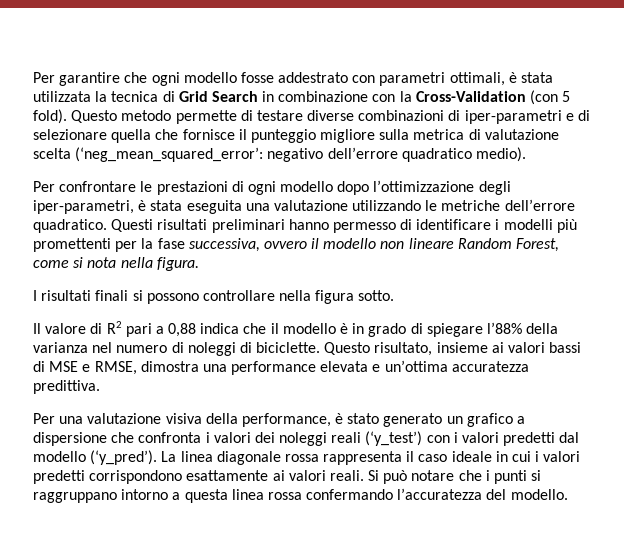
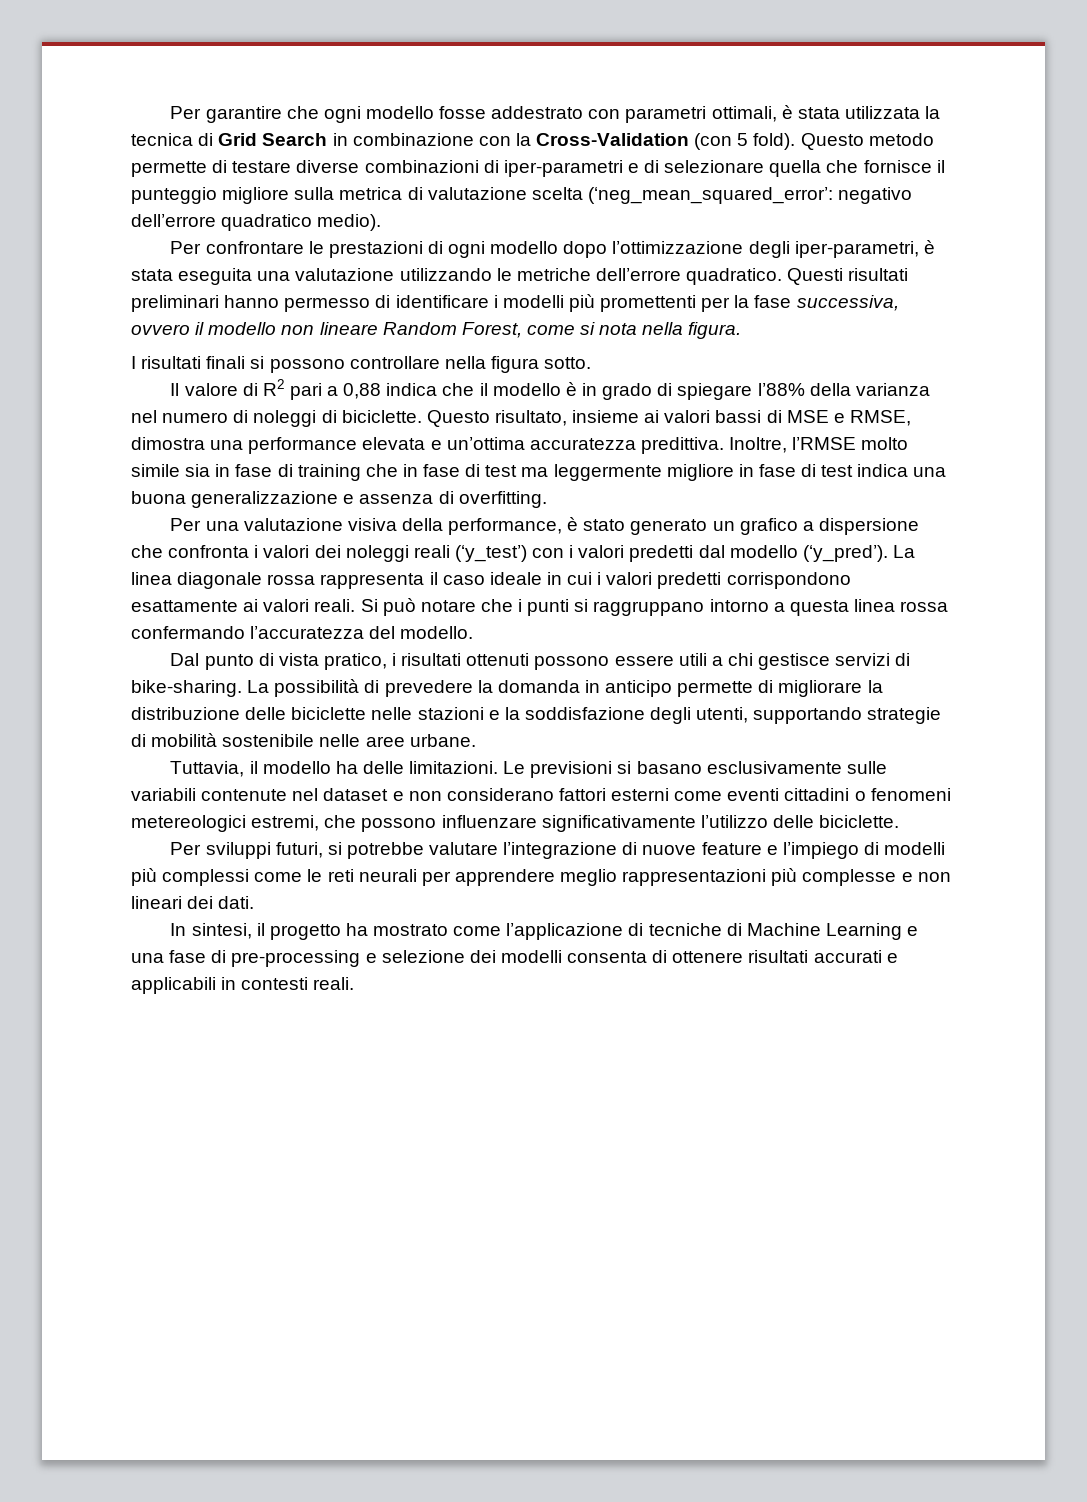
+ Inoltre, l’RMSE molto simile sia in fase di training che in fase di test ma leggermente migliore in fase di test indica una buona generalizzazione e assenza di overfitting.
+ Dal punto di vista pratico, i risultati ottenuti possono essere utili a chi gestisce servizi di bike-sharing. La possibilità di prevedere la domanda in anticipo permette di migliorare la distribuzione delle biciclette nelle stazioni e la soddisfazione degli utenti, supportando strategie di mobilità sostenibile nelle aree urbane.
+ Tuttavia, il modello ha delle limitazioni. Le previsioni si basano esclusivamente sulle variabili contenute nel dataset e non considerano fattori esterni come eventi cittadini o fenomeni metereologici estremi, che possono influenzare significativamente l’utilizzo delle biciclette.
+ Per sviluppi futuri, si potrebbe valutare l’integrazione di nuove feature e l’impiego di modelli più complessi come le reti neurali per apprendere meglio rappresentazioni più complesse e non lineari dei dati.
+ In sintesi, il progetto ha mostrato come l’applicazione di tecniche di Machine Learning e una fase di pre-processing e selezione dei modelli consenta di ottenere risultati accurati e applicabili in contesti reali.

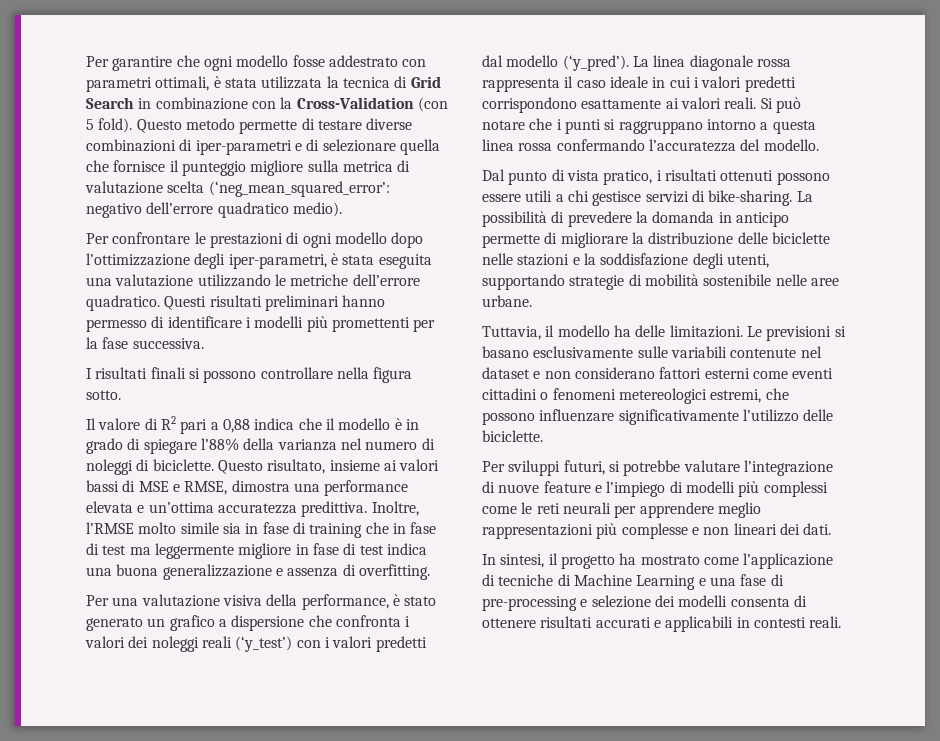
- Questi risultati preliminari hanno permesso di identificare i modelli più promettenti per la fase successiva, ovvero il modello non lineare Random Forest, come si nota nella figura.
+ Questi risultati preliminari hanno permesso di identificare i modelli più promettenti per la fase successiva.

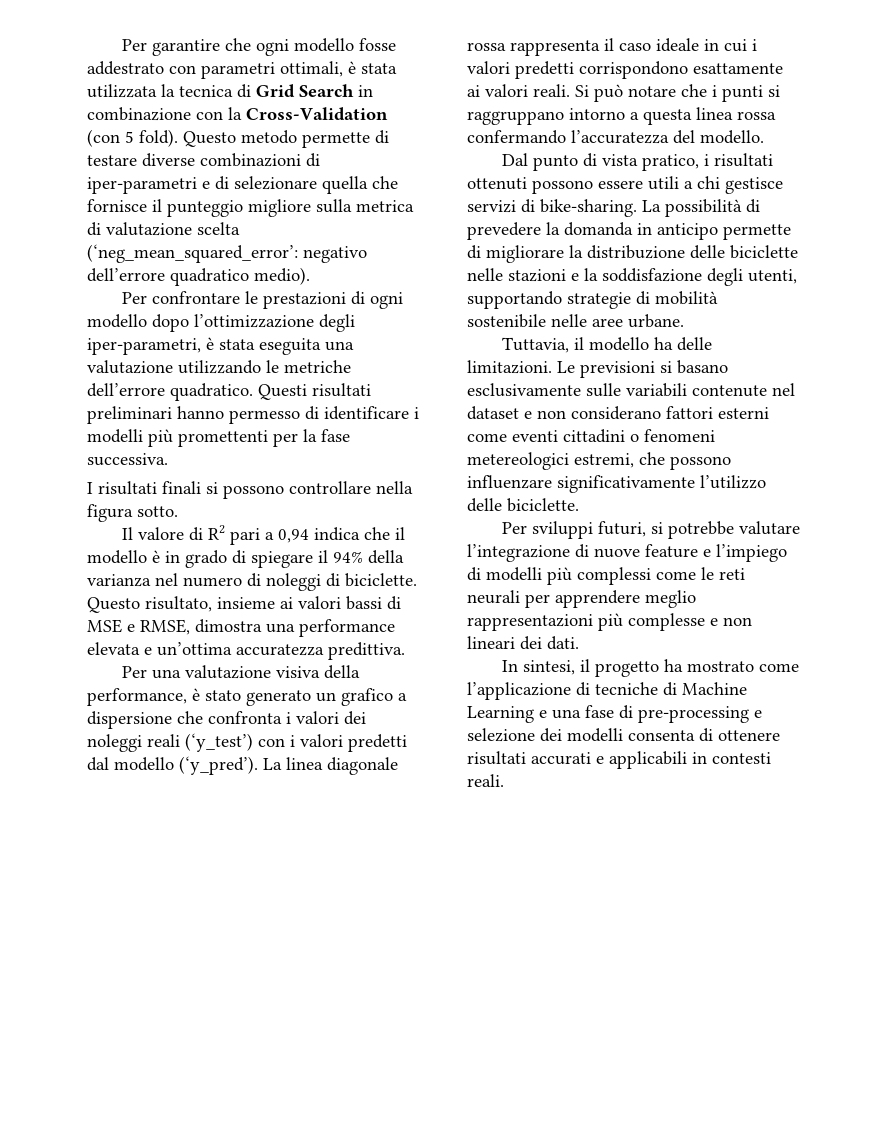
- Il valore di R2 pari a 0,88 indica che il modello è in grado di spiegare l’88% della varianza nel numero di noleggi di biciclette.
+ Il valore di R2 pari a 0,94 indica che il modello è in grado di spiegare il 94% della varianza nel numero di noleggi di biciclette.
- Inoltre, l’RMSE molto simile sia in fase di training che in fase di test ma leggermente migliore in fase di test indica una buona generalizzazione e assenza di overfitting.

